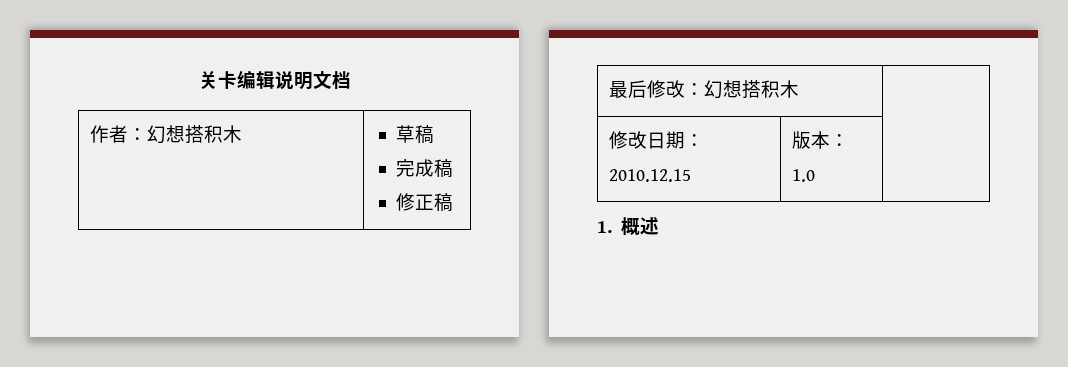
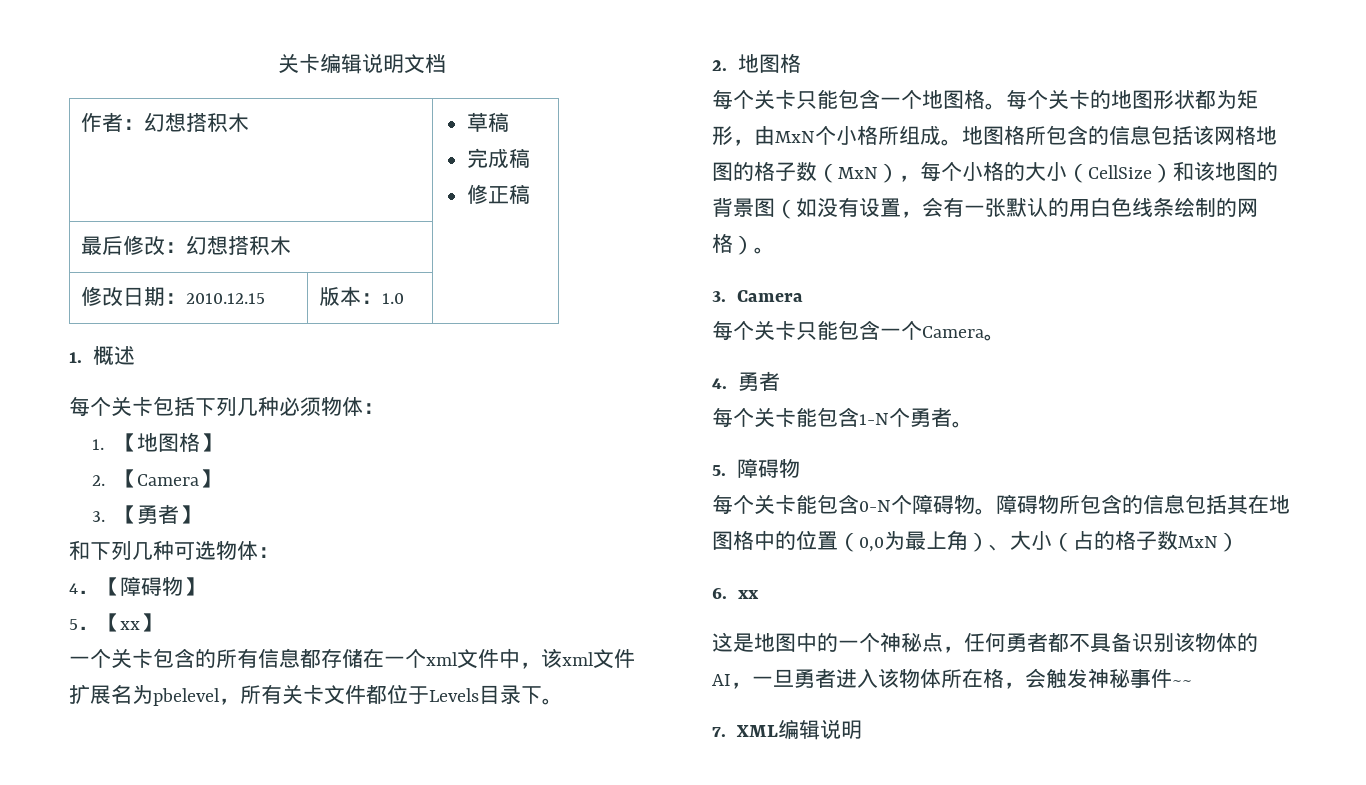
+ 每个关卡包括下列几种必须物体：
+ 1.【地图格】
+ 2.【Camera】
+ 3.【勇者】
+ 和下列几种可选物体：
+ 4．【障碍物】
+ 5．【xx】
+ 一个关卡包含的所有信息都存储在一个xml文件中，该xml文件扩展名为pbelevel，所有关卡文件都位于Levels目录下。
+ 2.地图格
+ 每个关卡只能包含一个地图格。每个关卡的地图形状都为矩形，由MxN个小格所组成。地图格所包含的信息包括该网格地图的格子数（MxN），每个小格的大小（CellSize）和该地图的背景图（如没有设置，会有一张默认的用白色线条绘制的网格）。
+ 3. Camera
+ 每个关卡只能包含一个Camera。
+ 4.勇者
+ 每个关卡能包含1-N个勇者。
+ 5.障碍物
+ 每个关卡能包含0-N个障碍物。障碍物所包含的信息包括其在地图格中的位置（0,0为最上角）、大小（占的格子数MxN）
+ 6. xx
+ 这是地图中的一个神秘点，任何勇者都不具备识别该物体的AI，一旦勇者进入该物体所在格，会触发神秘事件~~
+ 7. XML编辑说明

